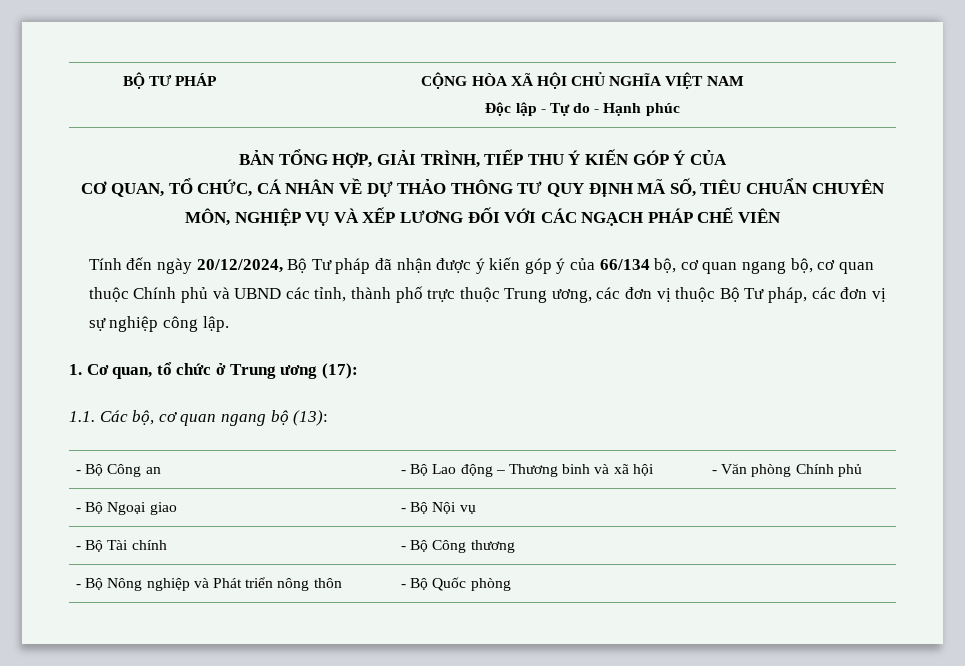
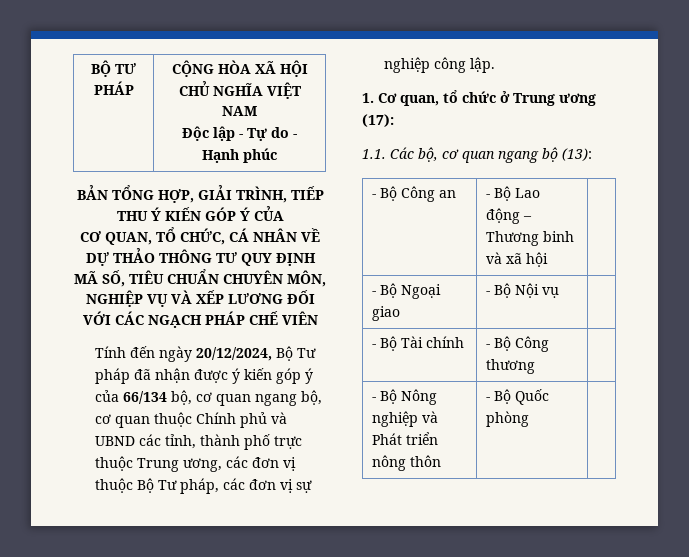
- - Bộ Công an | - Bộ Lao động – Thương binh và xã hội | - Văn phòng Chính phủ
+ - Bộ Công an | - Bộ Lao động – Thương binh và xã hội |

